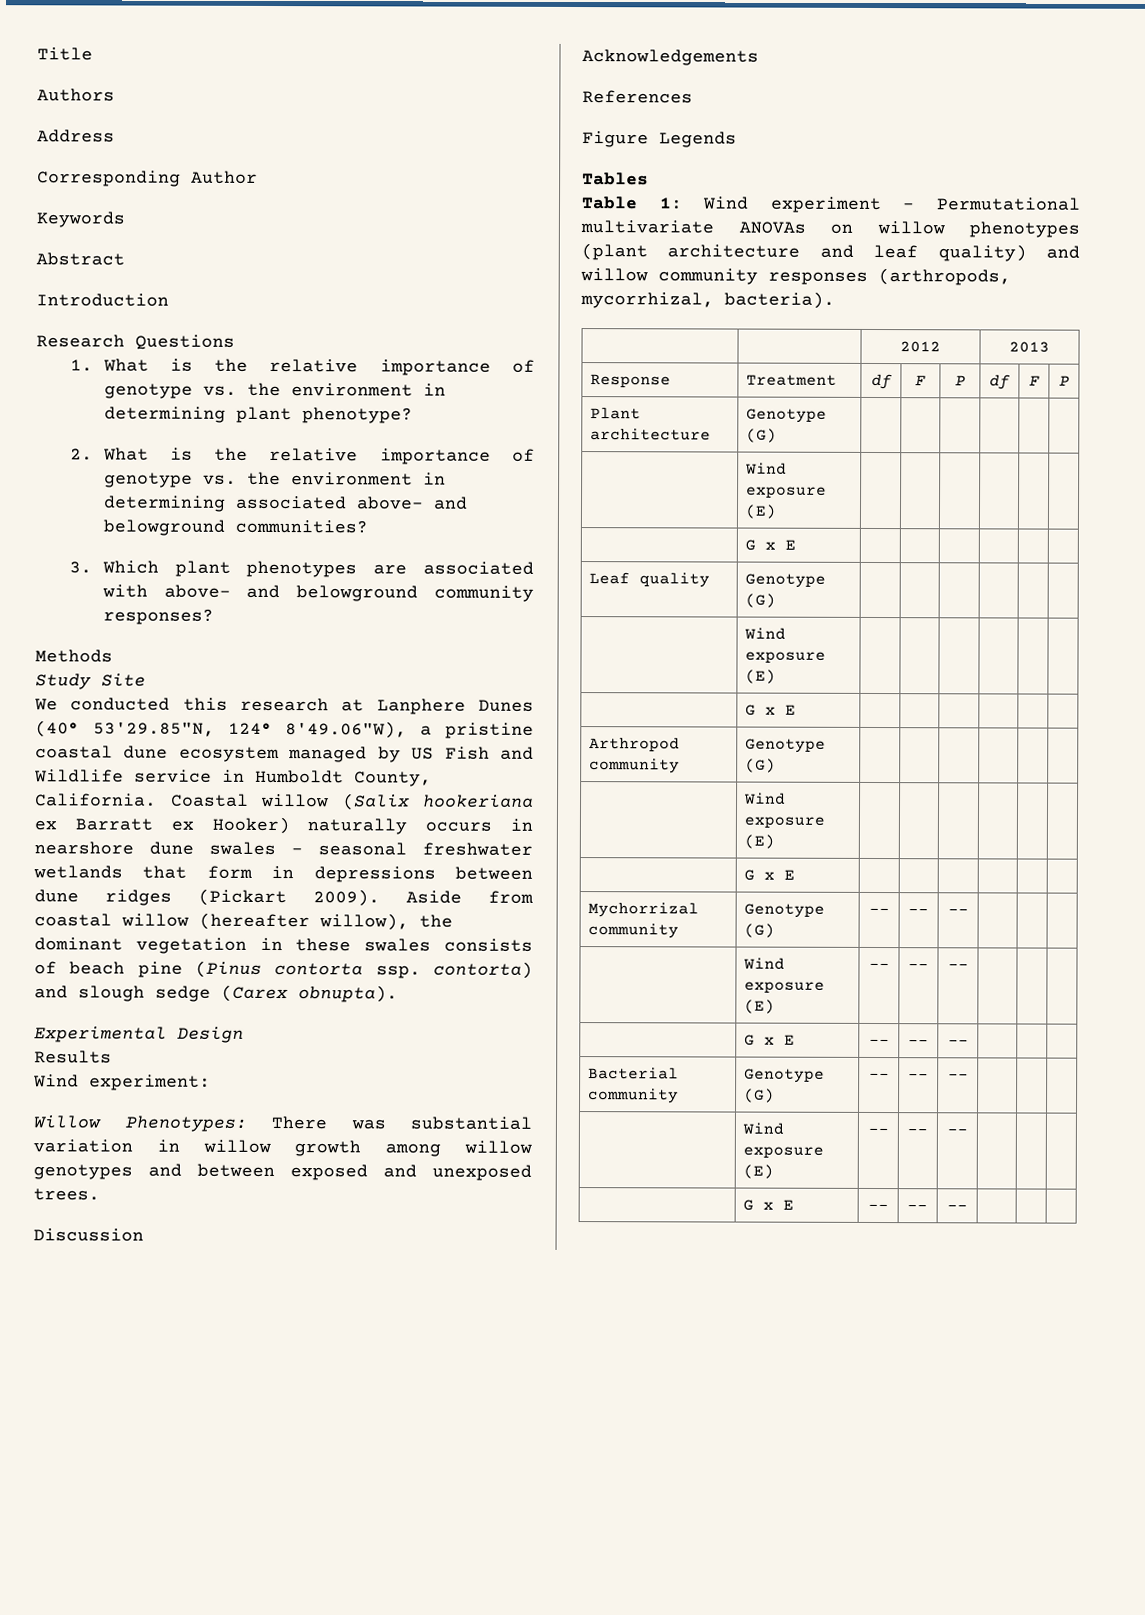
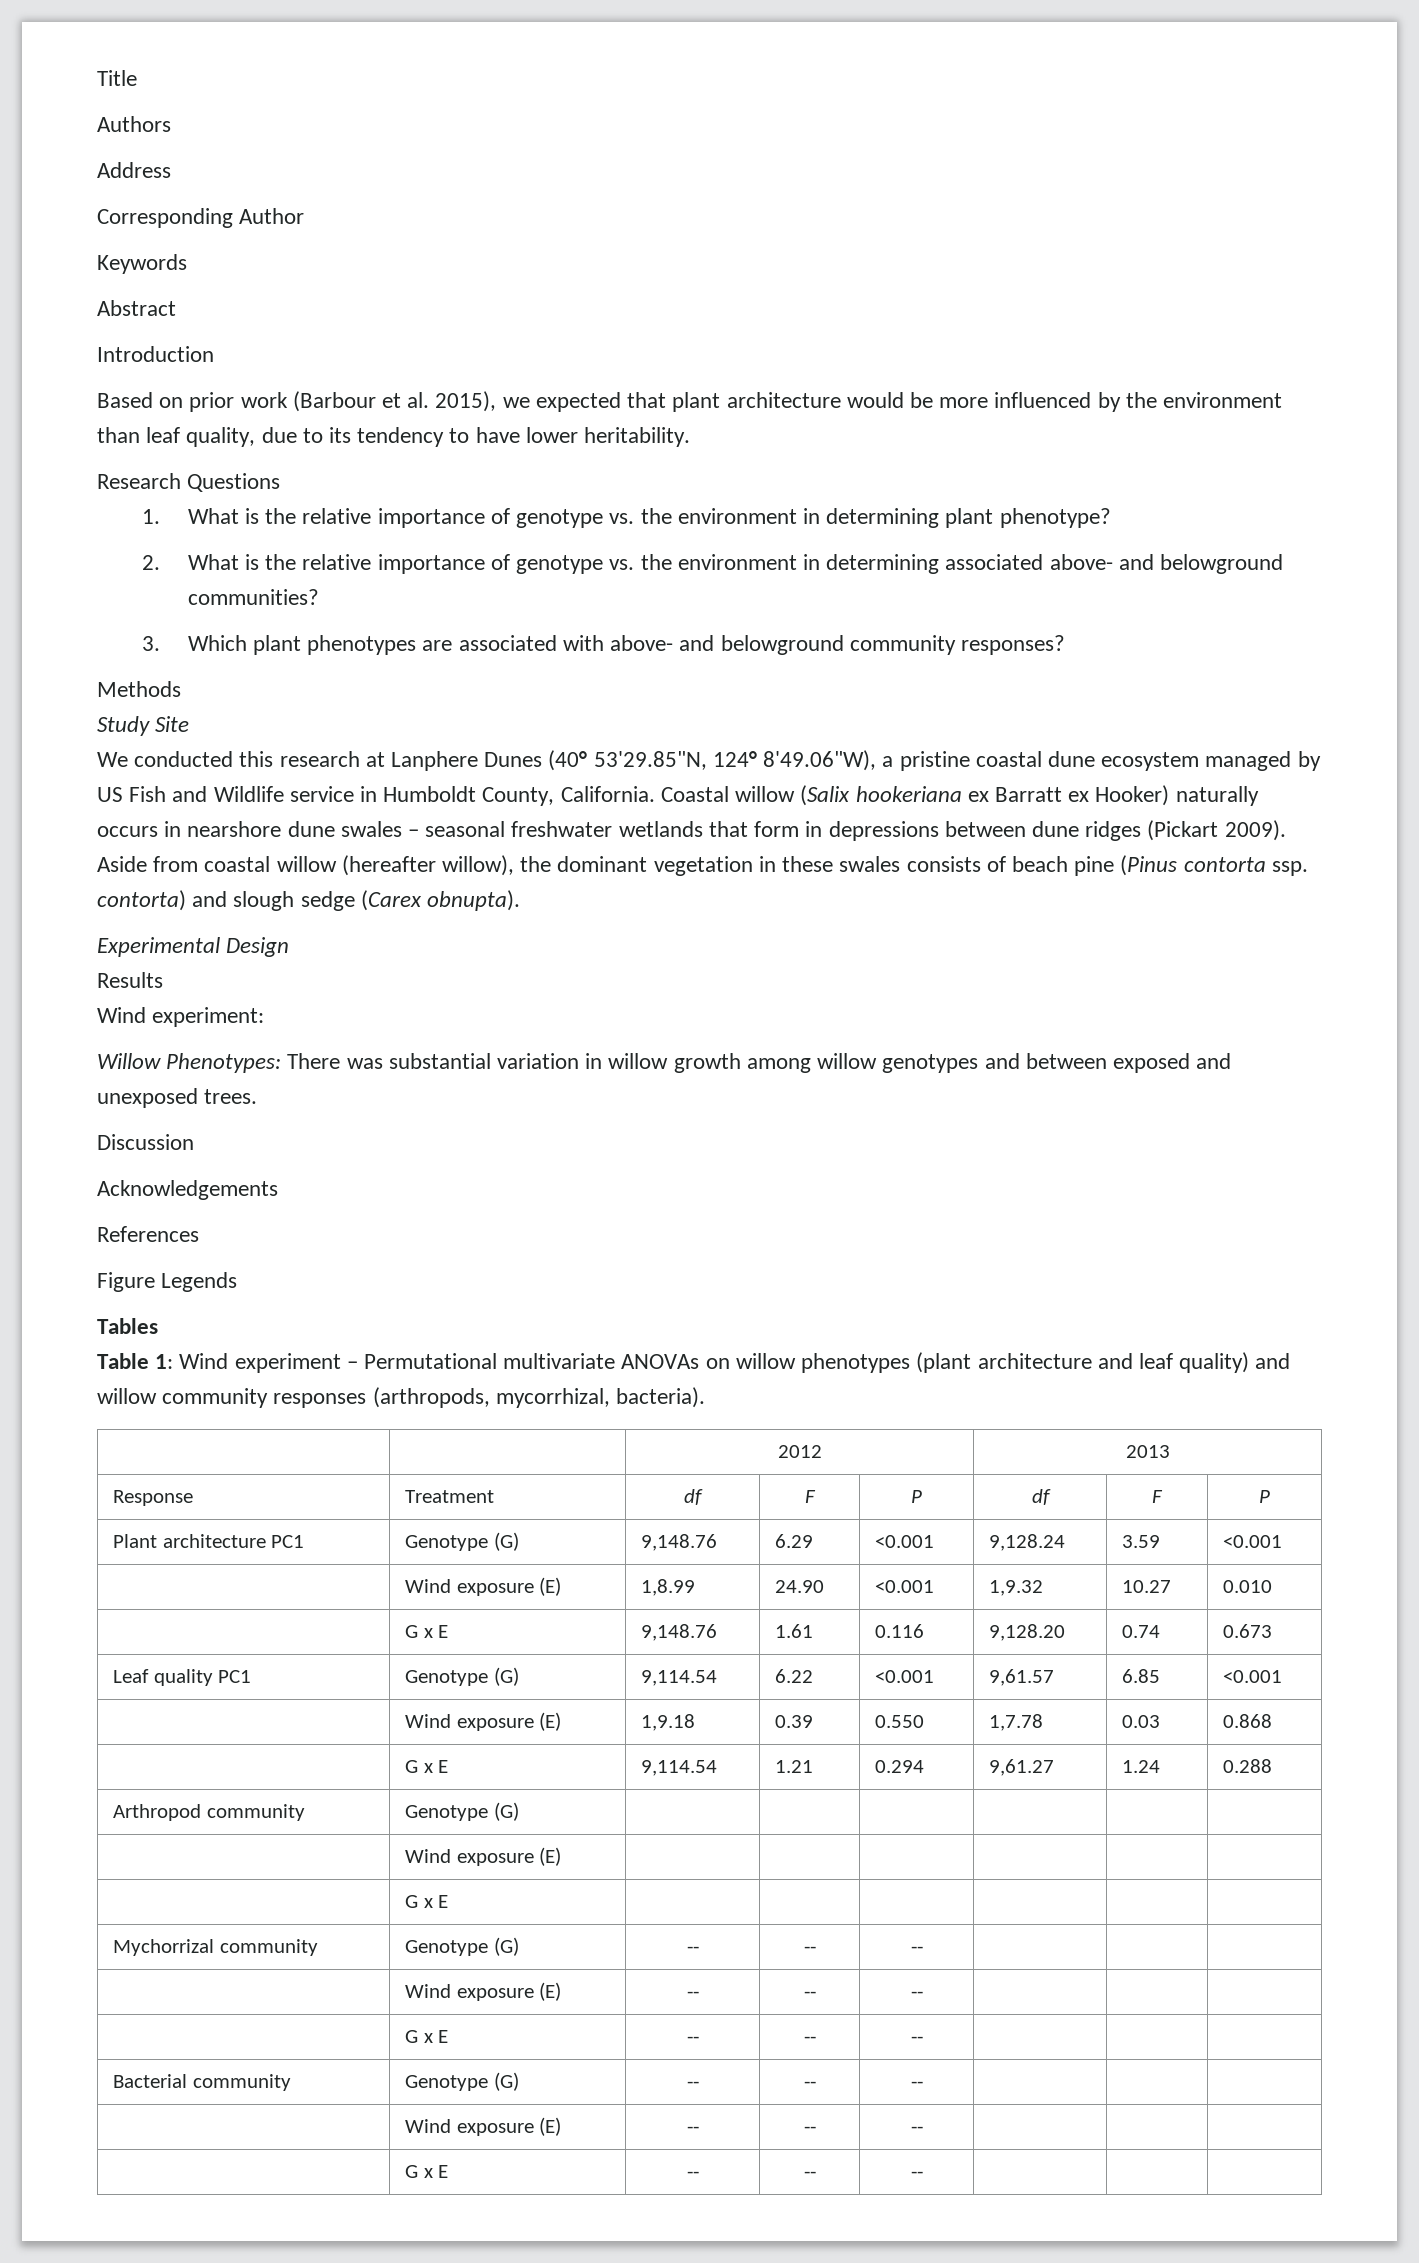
+ Based on prior work (Barbour et al. 2015), we expected that plant architecture would be more influenced by the environment than leaf quality, due to its tendency to have lower heritability.
- Plant architecture | Genotype (G) | | | | | |
- | Wind exposure (E) | | | | | |
- | G x E | | | | | |
+ Plant architecture PC1 | Genotype (G) | 9,148.76 | 6.29 | <0.001 | 9,128.24 | 3.59 | <0.001
+ | Wind exposure (E) | 1,8.99 | 24.90 | <0.001 | 1,9.32 | 10.27 | 0.010
+ | G x E | 9,148.76 | 1.61 | 0.116 | 9,128.20 | 0.74 | 0.673
- Leaf quality | Genotype (G) | | | | | |
- | Wind exposure (E) | | | | | |
- | G x E | | | | | |
+ Leaf quality PC1 | Genotype (G) | 9,114.54 | 6.22 | <0.001 | 9,61.57 | 6.85 | <0.001
+ | Wind exposure (E) | 1,9.18 | 0.39 | 0.550 | 1,7.78 | 0.03 | 0.868
+ | G x E | 9,114.54 | 1.21 | 0.294 | 9,61.27 | 1.24 | 0.288

